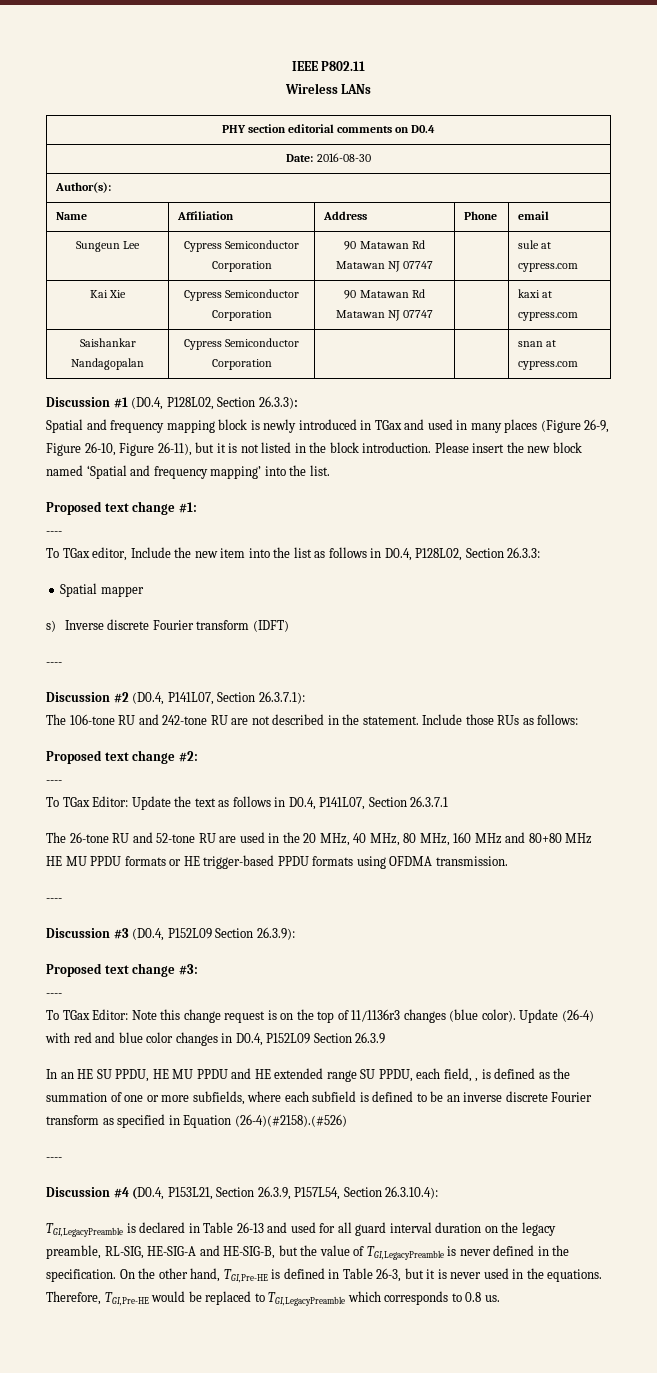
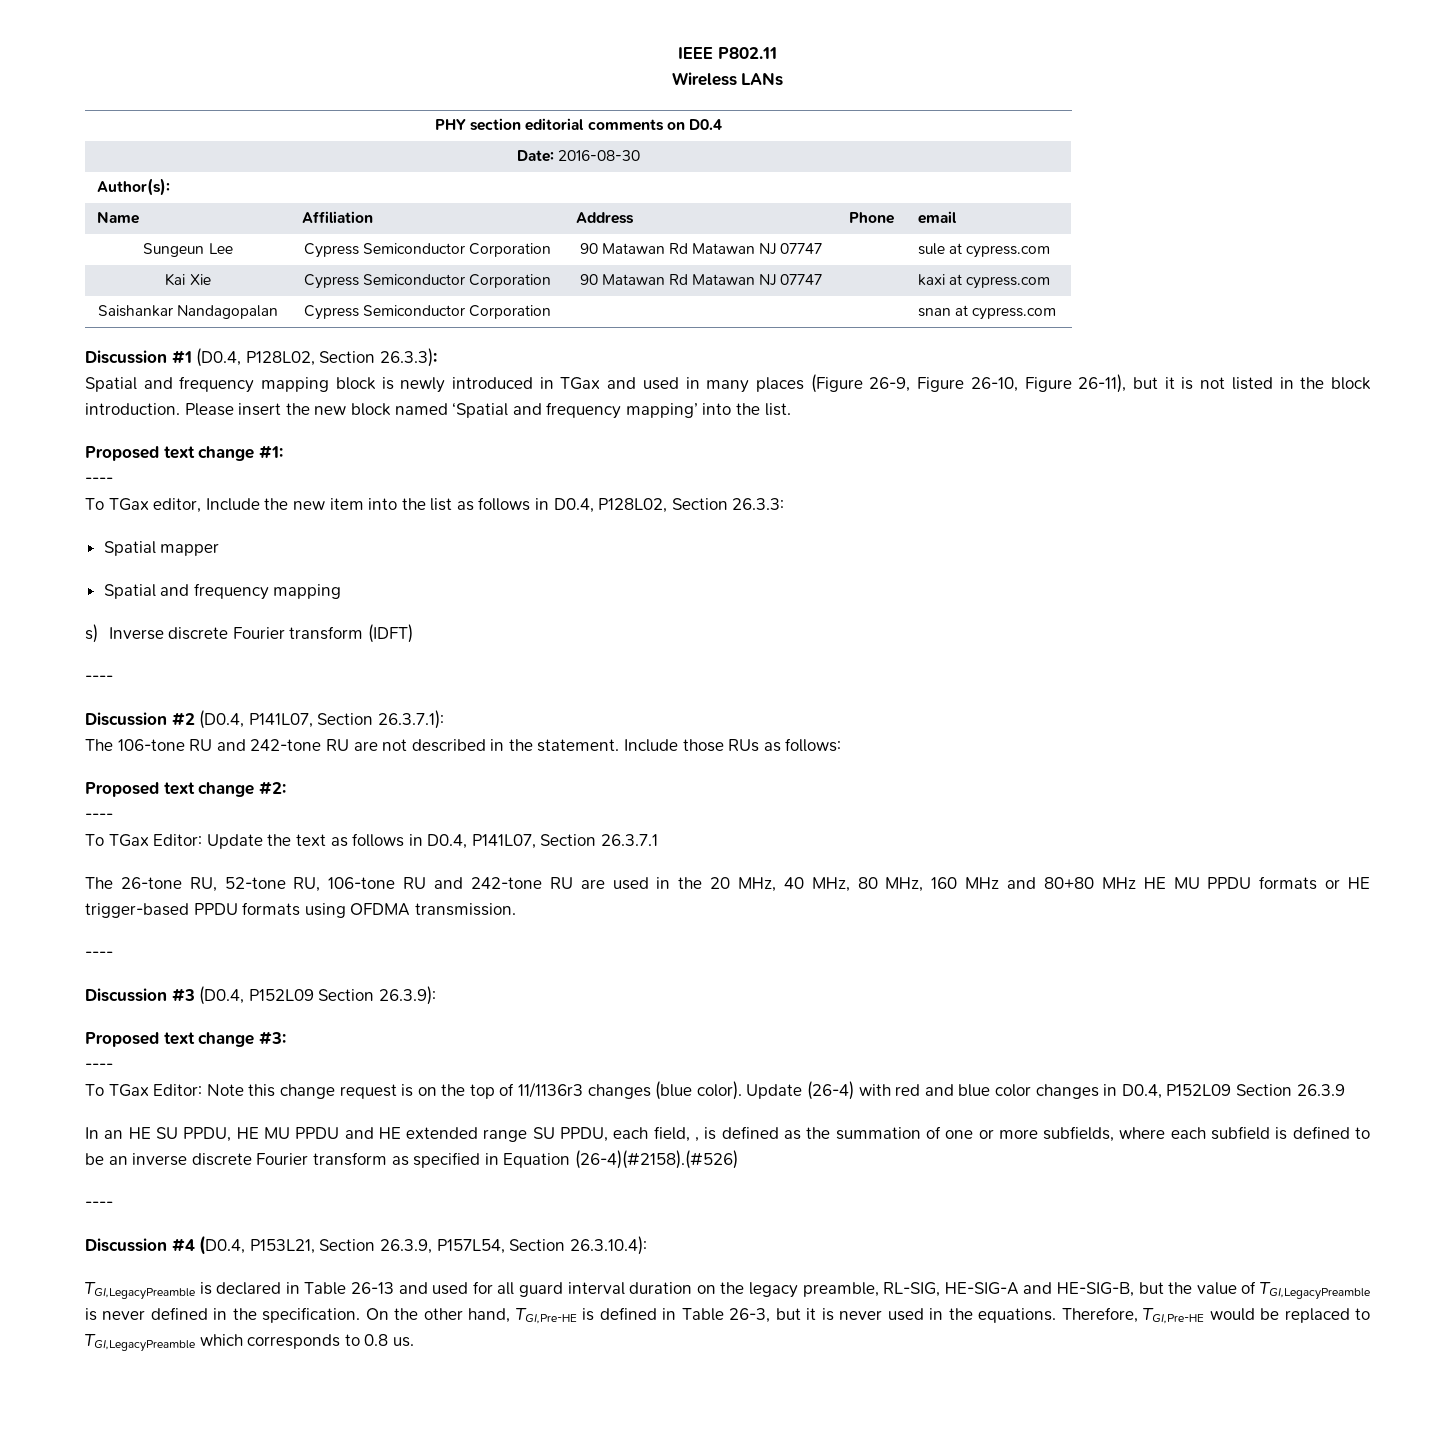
  Spatial mapper
+ Spatial and frequency mapping
- The 26-tone RU and 52-tone RU are used in the 20 MHz, 40 MHz, 80 MHz, 160 MHz and 80+80 MHz HE MU PPDU formats or HE trigger-based PPDU formats using OFDMA transmission.
+ The 26-tone RU, 52-tone RU, 106-tone RU and 242-tone RU are used in the 20 MHz, 40 MHz, 80 MHz, 160 MHz and 80+80 MHz HE MU PPDU formats or HE trigger-based PPDU formats using OFDMA transmission.

